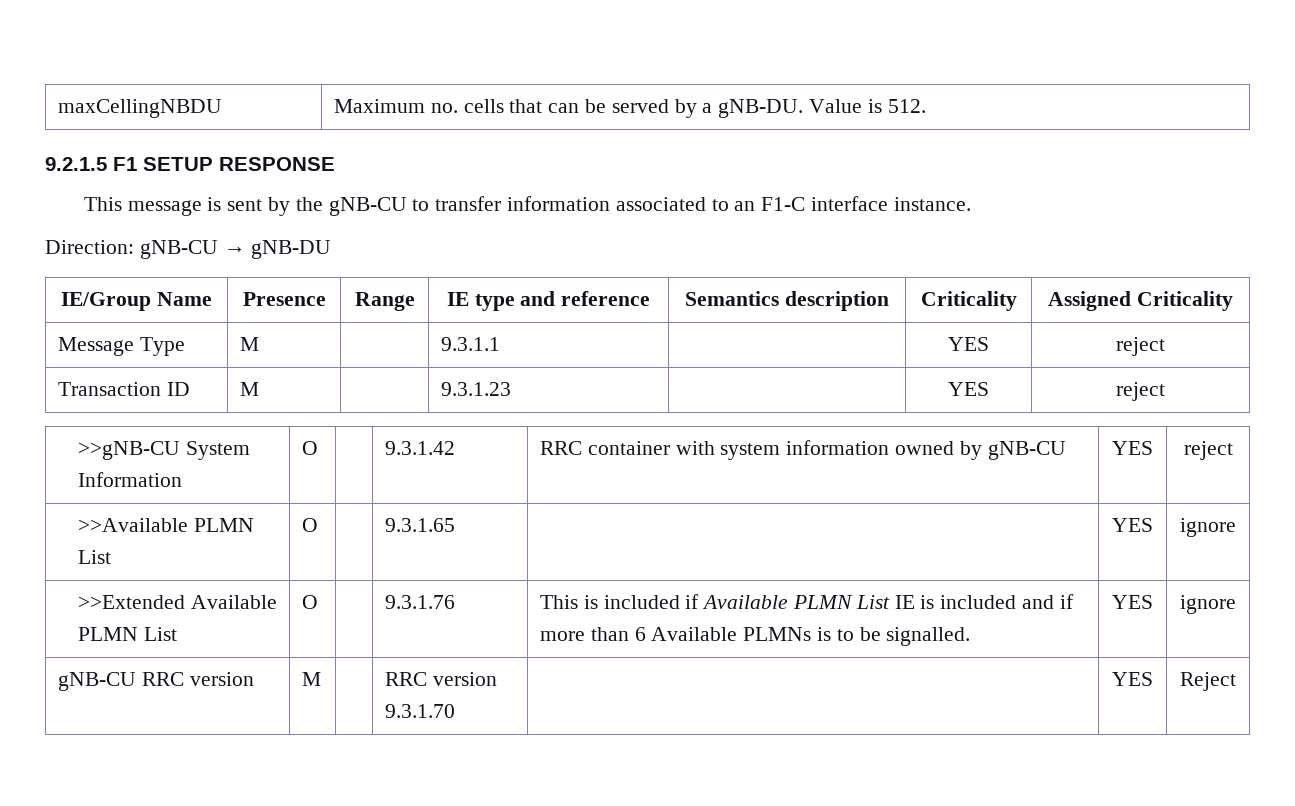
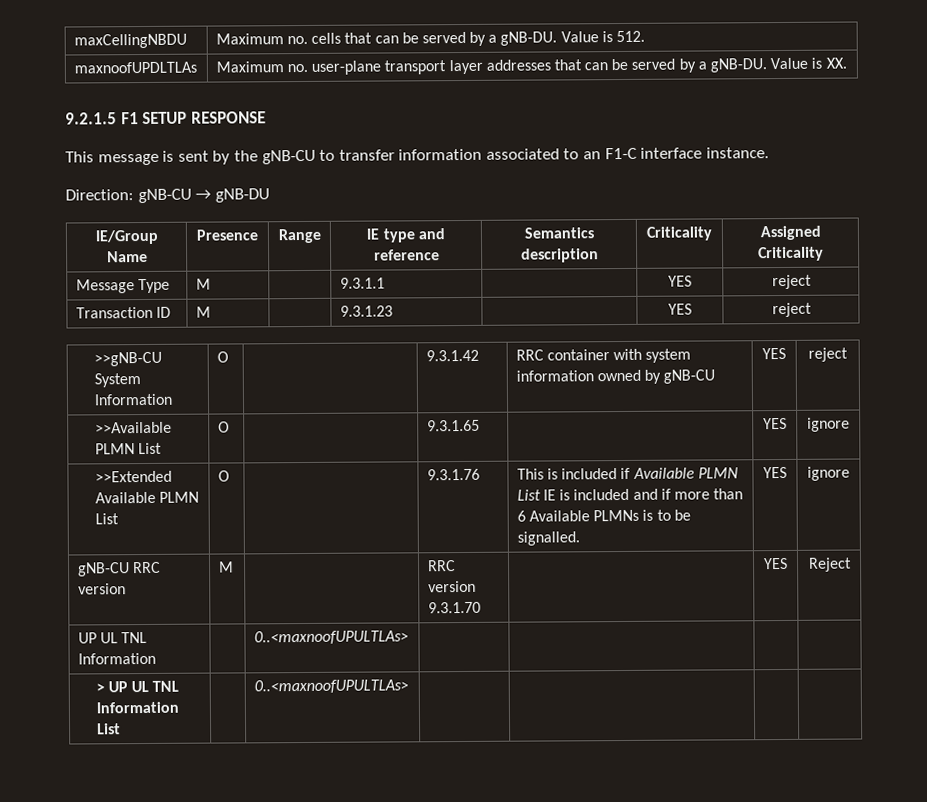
+ maxnoofUPDLTLAs | Maximum no. user-plane transport layer addresses that can be served by a gNB-DU. Value is XX.
+ UP UL TNL Information | | 0..<maxnoofUPULTLAs> | | | |
+ > UP UL TNL Information List | | 0..<maxnoofUPULTLAs> | | | |

